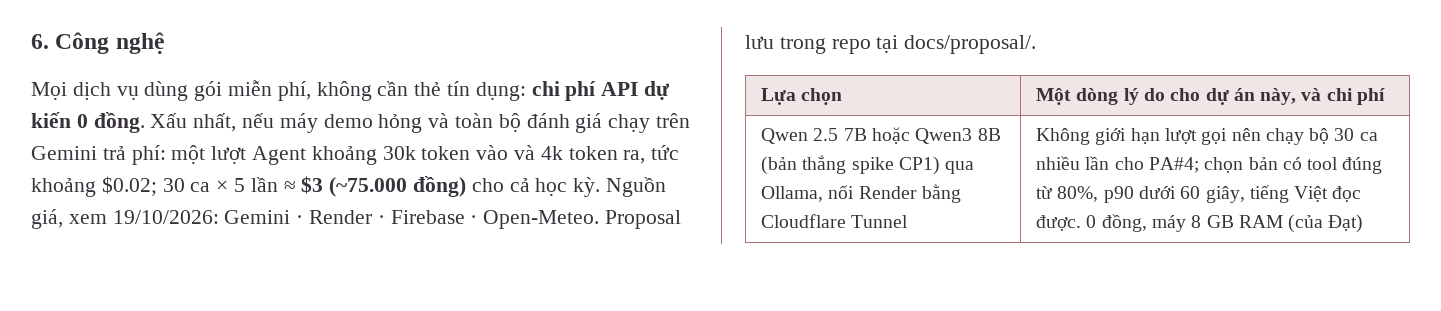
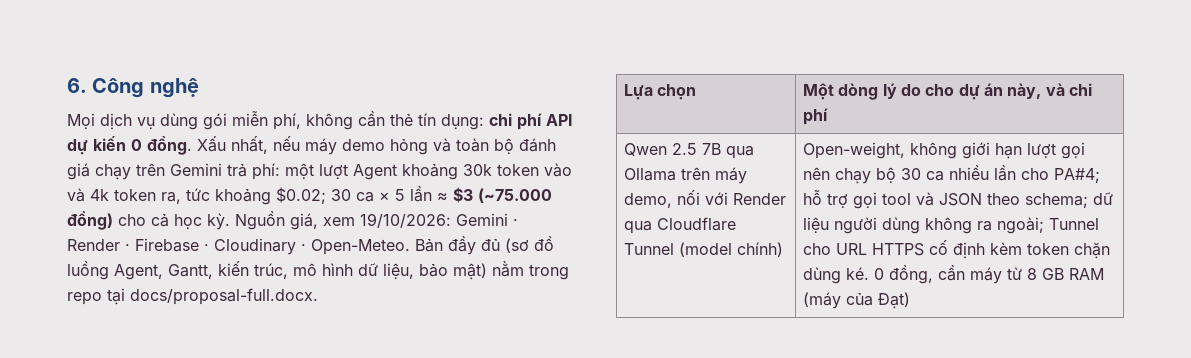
- Nguồn giá, xem 19/10/2026: Gemini · Render · Firebase · Open-Meteo. Proposal lưu trong repo tại docs/proposal/.
+ Nguồn giá, xem 19/10/2026: Gemini · Render · Firebase · Cloudinary · Open-Meteo. Bản đầy đủ (sơ đồ luồng Agent, Gantt, kiến trúc, mô hình dữ liệu, bảo mật) nằm trong repo tại docs/proposal-full.docx.
- Qwen 2.5 7B hoặc Qwen3 8B (bản thắng spike CP1) qua Ollama, nối Render bằng Cloudflare Tunnel | Không giới hạn lượt gọi nên chạy bộ 30 ca nhiều lần cho PA#4; chọn bản có tool đúng từ 80%, p90 dưới 60 giây, tiếng Việt đọc được. 0 đồng, máy 8 GB RAM (của Đạt)
+ Qwen 2.5 7B qua Ollama trên máy demo, nối với Render qua Cloudflare Tunnel (model chính) | Open-weight, không giới hạn lượt gọi nên chạy bộ 30 ca nhiều lần cho PA#4; hỗ trợ gọi tool và JSON theo schema; dữ liệu người dùng không ra ngoài; Tunnel cho URL HTTPS cố định kèm token chặn dùng ké. 0 đồng, cần máy từ 8 GB RAM (máy của Đạt)

